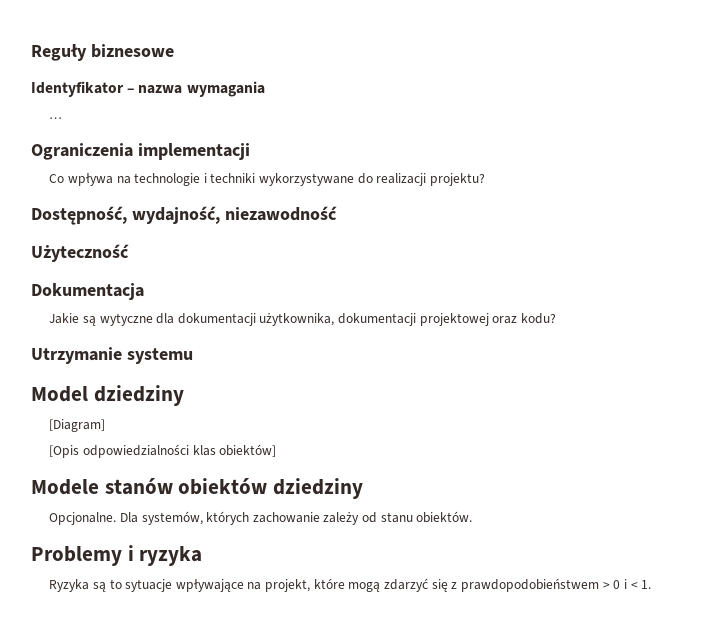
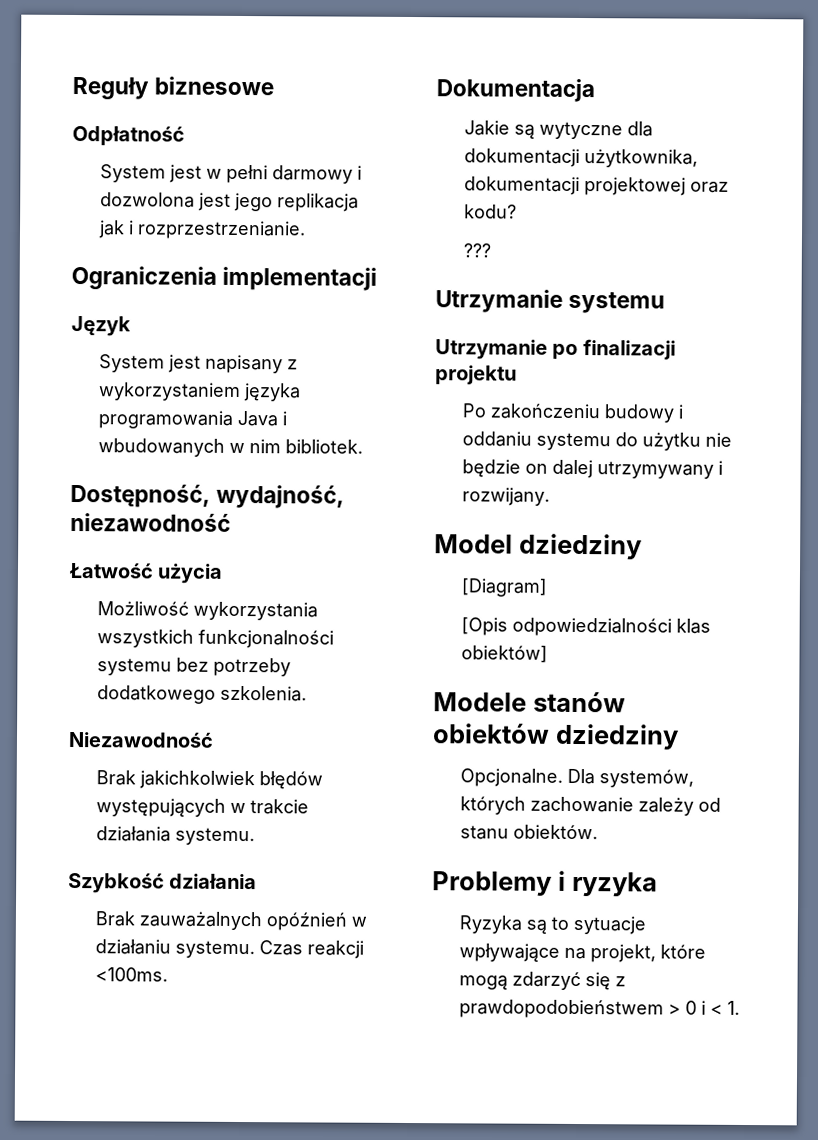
- Identyfikator – nazwa wymagania
- …
+ Odpłatność
+ System jest w pełni darmowy i dozwolona jest jego replikacja jak i rozprzestrzenianie.
  Ograniczenia implementacji
- Co wpływa na technologie i techniki wykorzystywane do realizacji projektu?
+ Język
+ System jest napisany z wykorzystaniem języka programowania Java i wbudowanych w nim bibliotek.
  Dostępność, wydajność, niezawodność
- Użyteczność
+ Łatwość użycia
+ Możliwość wykorzystania wszystkich funkcjonalności systemu bez potrzeby dodatkowego szkolenia.
+ Niezawodność
+ Brak jakichkolwiek błędów występujących w trakcie działania systemu.
+ Szybkość działania
+ Brak zauważalnych opóźnień w działaniu systemu. Czas reakcji <100ms.
+ ???
+ Utrzymanie po finalizacji projektu
+ Po zakończeniu budowy i oddaniu systemu do użytku nie będzie on dalej utrzymywany i rozwijany.

